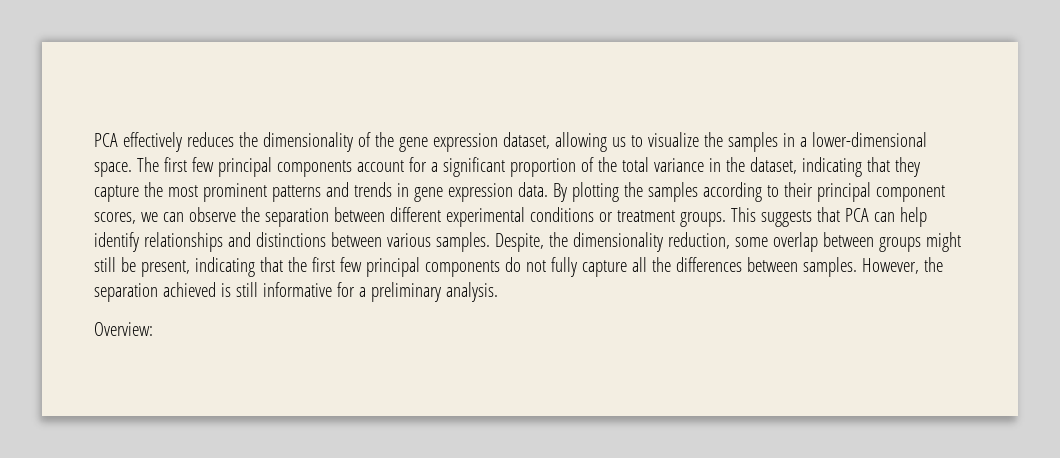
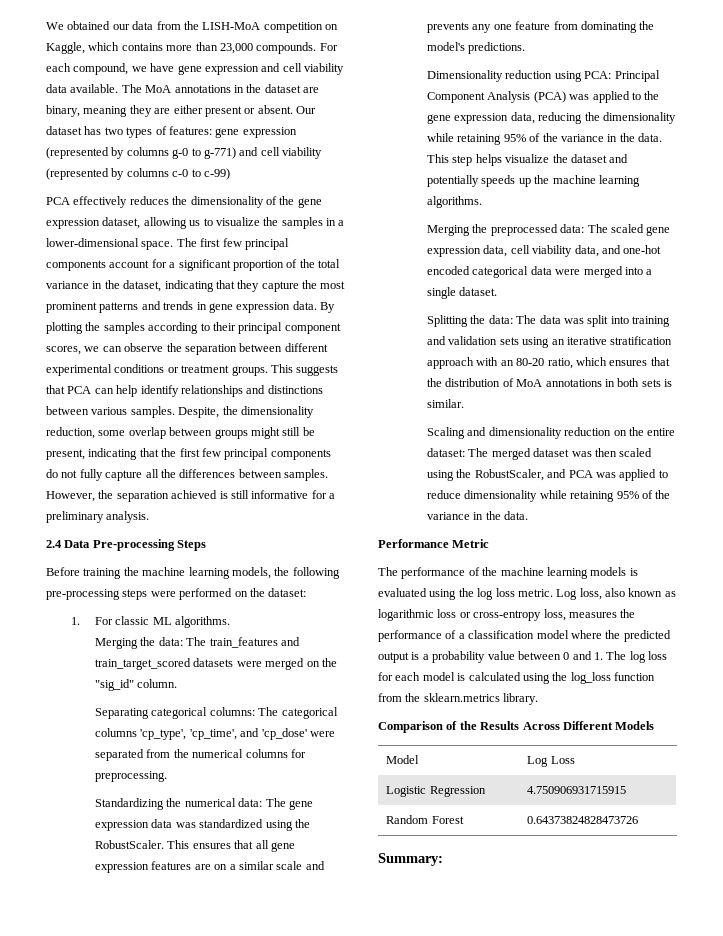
+ We obtained our data from the LISH-MoA competition on Kaggle, which contains more than 23,000 compounds. For each compound, we have gene expression and cell viability data available. The MoA annotations in the dataset are binary, meaning they are either present or absent. Our dataset has two types of features: gene expression (represented by columns g-0 to g-771) and cell viability (represented by columns c-0 to c-99)
- Overview:
+ 2.4 Data Pre-processing Steps
+ Before training the machine learning models, the following pre-processing steps were performed on the dataset:
+ 1. For classic ML algorithms.
+ Merging the data: The train_features and train_target_scored datasets were merged on the "sig_id" column.
+ Separating categorical columns: The categorical columns 'cp_type', 'cp_time', and 'cp_dose' were separated from the numerical columns for preprocessing.
+ Standardizing the numerical data: The gene expression data was standardized using the RobustScaler. This ensures that all gene expression features are on a similar scale and prevents any one feature from dominating the model's predictions.
+ Dimensionality reduction using PCA: Principal Component Analysis (PCA) was applied to the gene expression data, reducing the dimensionality while retaining 95% of the variance in the data. This step helps visualize the dataset and potentially speeds up the machine learning algorithms.
+ Merging the preprocessed data: The scaled gene expression data, cell viability data, and one-hot encoded categorical data were merged into a single dataset.
+ Splitting the data: The data was split into training and validation sets using an iterative stratification approach with an 80-20 ratio, which ensures that the distribution of MoA annotations in both sets is similar.
+ Scaling and dimensionality reduction on the entire dataset: The merged dataset was then scaled using the RobustScaler, and PCA was applied to reduce dimensionality while retaining 95% of the variance in the data.
+ Performance Metric
+ The performance of the machine learning models is evaluated using the log loss metric. Log loss, also known as logarithmic loss or cross-entropy loss, measures the performance of a classification model where the predicted output is a probability value between 0 and 1. The log loss for each model is calculated using the log_loss function from the sklearn.metrics library.
+ Comparison of the Results Across Different Models
+ Model | Log Loss
+ Logistic Regression | 4.750906931715915
+ Random Forest | 0.64373824828473726
+ Summary:

